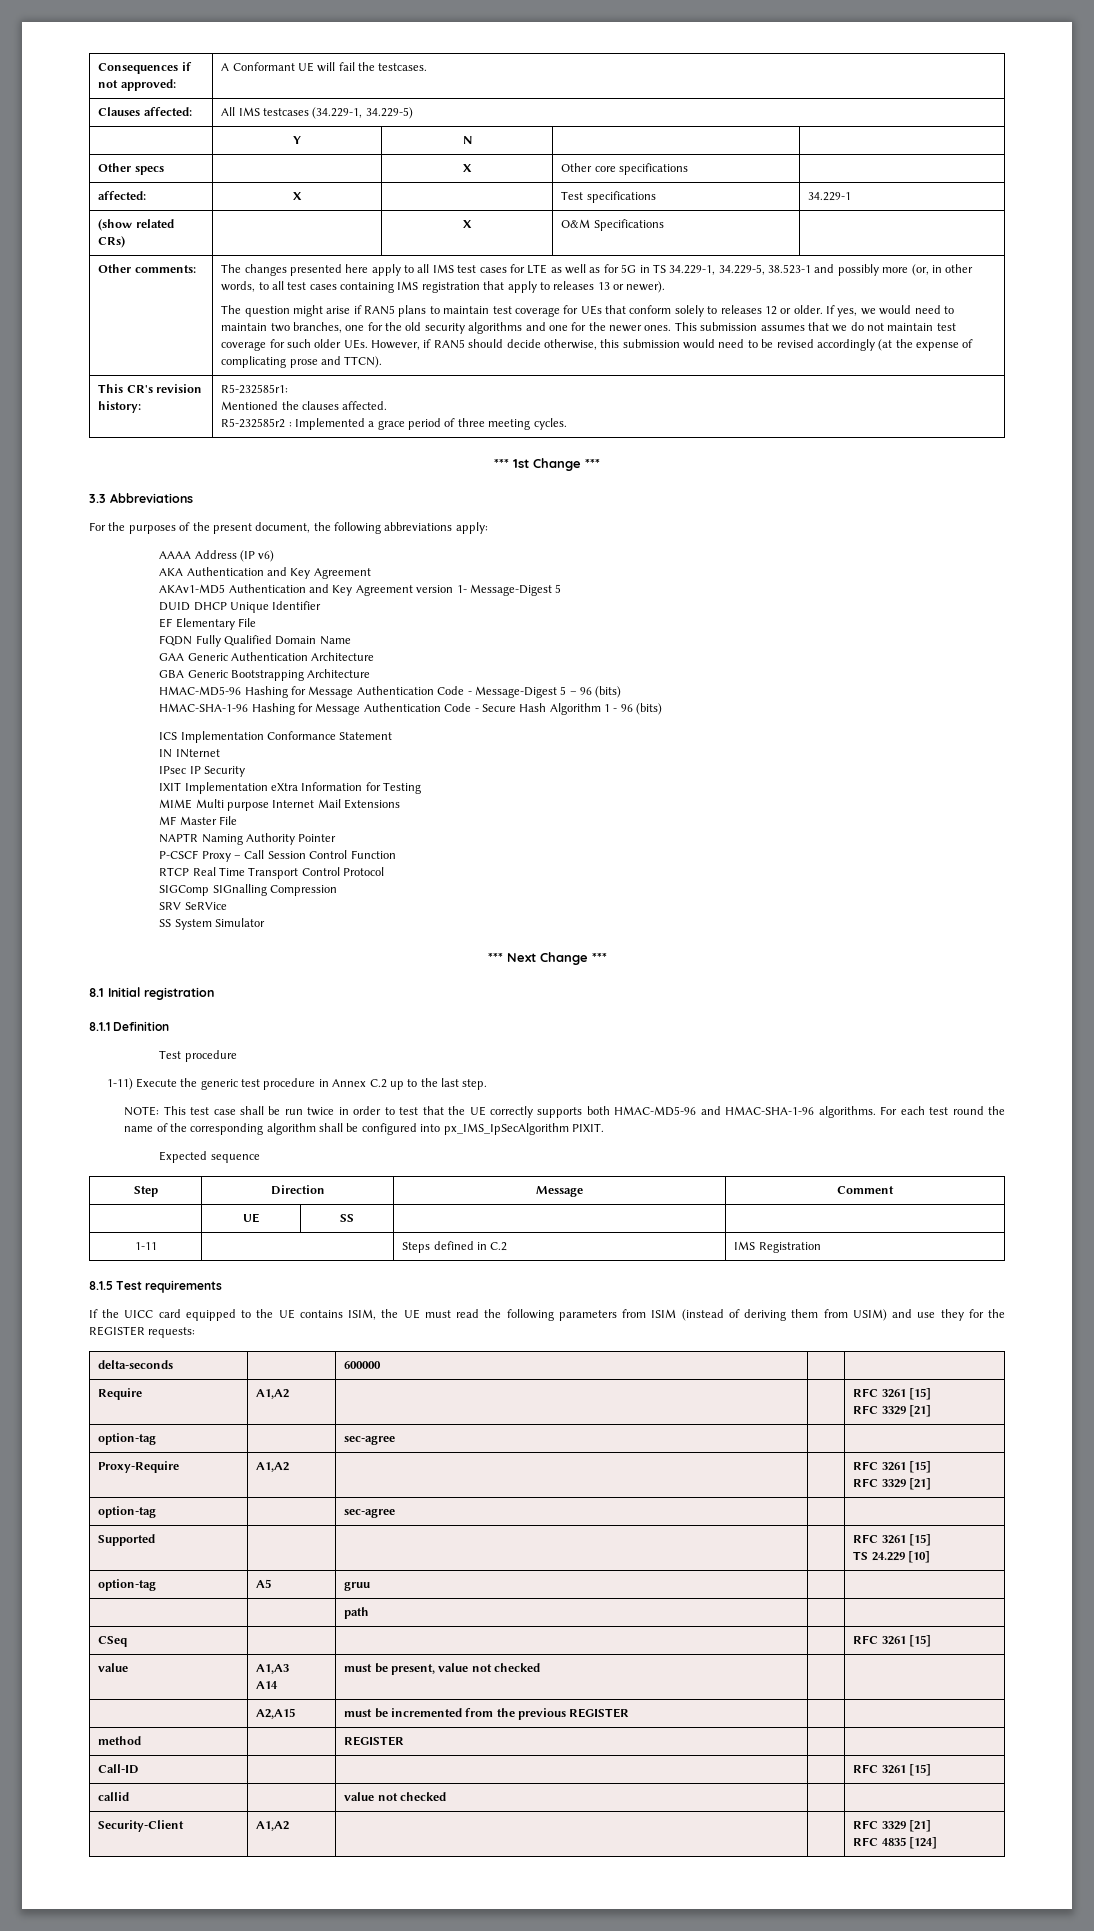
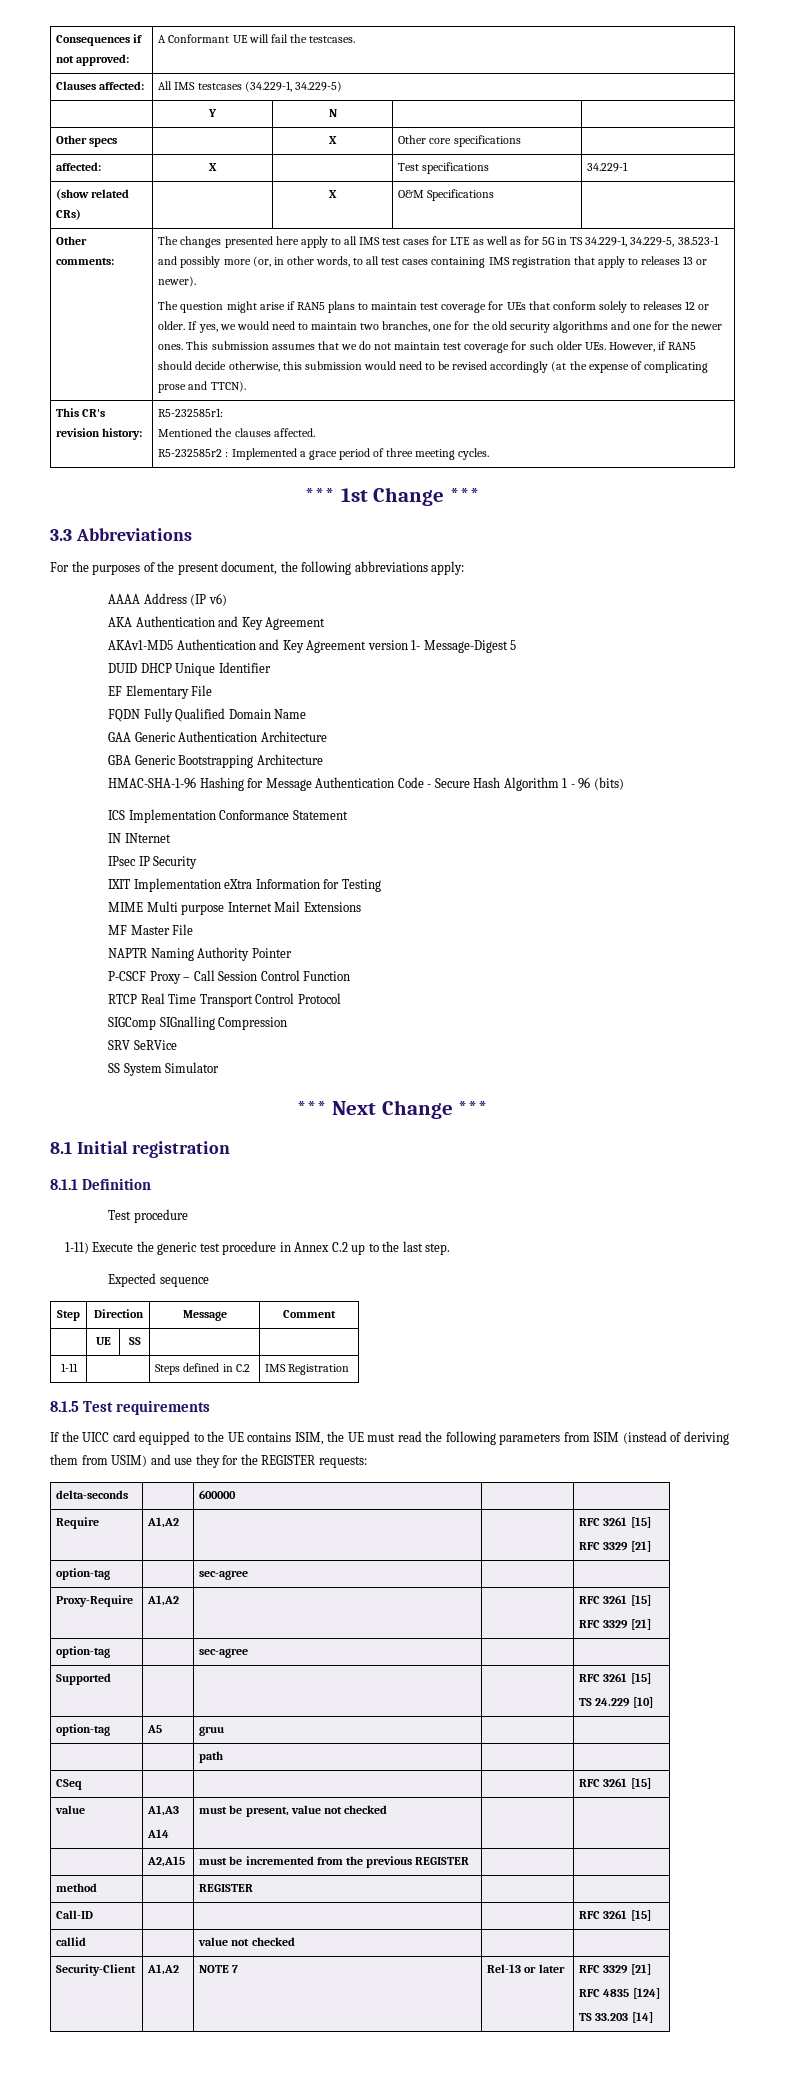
- HMAC-MD5-96 Hashing for Message Authentication Code - Message-Digest 5 – 96 (bits)
- NOTE: This test case shall be run twice in order to test that the UE correctly supports both HMAC-MD5-96 and HMAC-SHA-1-96 algorithms. For each test round the name of the corresponding algorithm shall be configured into px_IMS_IpSecAlgorithm PIXIT.
- Security-Client | A1,A2 | | | RFC 3329 [21]
+ Security-Client | A1,A2 | NOTE 7 | Rel-13 or later | RFC 3329 [21]
  RFC 4835 [124]
+ TS 33.203 [14]

